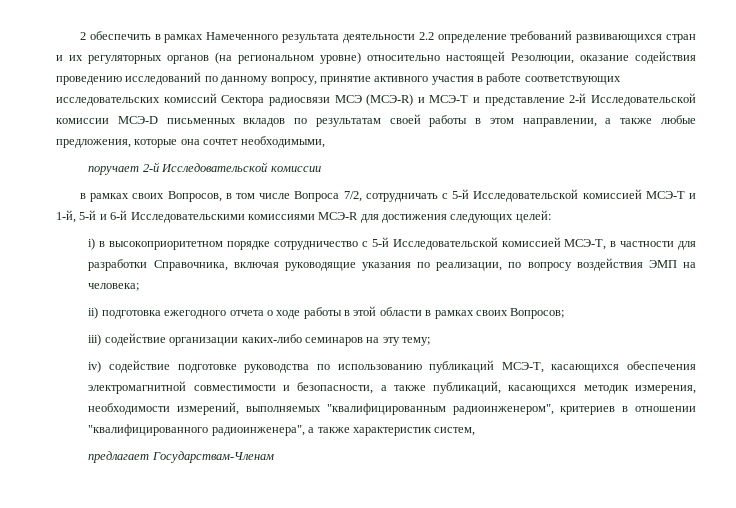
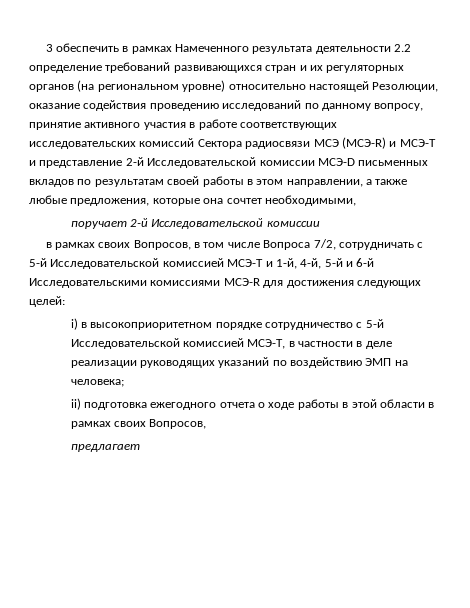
- 2 обеспечить в рамках Намеченного результата деятельности 2.2 определение требований развивающихся стран и их регуляторных органов (на региональном уровне) относительно настоящей Резолюции, оказание содействия проведению исследований по данному вопросу, принятие активного участия в работе соответствующих исследовательских комиссий Сектора радиосвязи МСЭ (МСЭ-R) и МСЭ-Т и представление 2-й Исследовательской комиссии МСЭ-D письменных вкладов по результатам своей работы в этом направлении, а также любые предложения, которые она сочтет необходимыми,
+ 3 обеспечить в рамках Намеченного результата деятельности 2.2 определение требований развивающихся стран и их регуляторных органов (на региональном уровне) относительно настоящей Резолюции, оказание содействия проведению исследований по данному вопросу, принятие активного участия в работе соответствующих исследовательских комиссий Сектора радиосвязи МСЭ (МСЭ-R) и МСЭ-Т и представление 2-й Исследовательской комиссии МСЭ-D письменных вкладов по результатам своей работы в этом направлении, а также любые предложения, которые она сочтет необходимыми,
- в рамках своих Вопросов, в том числе Вопроса 7/2, сотрудничать с 5-й Исследовательской комиссией МСЭ-Т и 1-й, 5-й и 6-й Исследовательскими комиссиями МСЭ-R для достижения следующих целей:
+ в рамках своих Вопросов, в том числе Вопроса 7/2, сотрудничать с 5-й Исследовательской комиссией МСЭ-Т и 1-й, 4-й, 5-й и 6-й Исследовательскими комиссиями МСЭ-R для достижения следующих целей:
- i) в высокоприоритетном порядке сотрудничество с 5-й Исследовательской комиссией МСЭ-Т, в частности для разработки Справочника, включая руководящие указания по реализации, по вопросу воздействия ЭМП на человека;
+ i) в высокоприоритетном порядке сотрудничество с 5-й Исследовательской комиссией МСЭ-Т, в частности в деле реализации руководящих указаний по воздействию ЭМП на человека;
- ii) подготовка ежегодного отчета о ходе работы в этой области в рамках своих Вопросов;
- iii) содействие организации каких-либо семинаров на эту тему;
- iv) содействие подготовке руководства по использованию публикаций МСЭ-Т, касающихся обеспечения электромагнитной совместимости и безопасности, а также публикаций, касающихся методик измерения, необходимости измерений, выполняемых "квалифицированным радиоинженером", критериев в отношении "квалифицированного радиоинженера", а также характеристик систем,
+ ii) подготовка ежегодного отчета о ходе работы в этой области в рамках своих Вопросов,
- предлагает Государствам-Членам
+ предлагает

